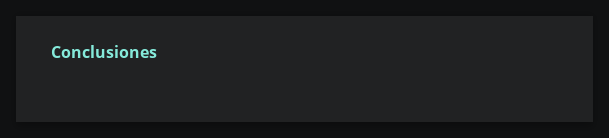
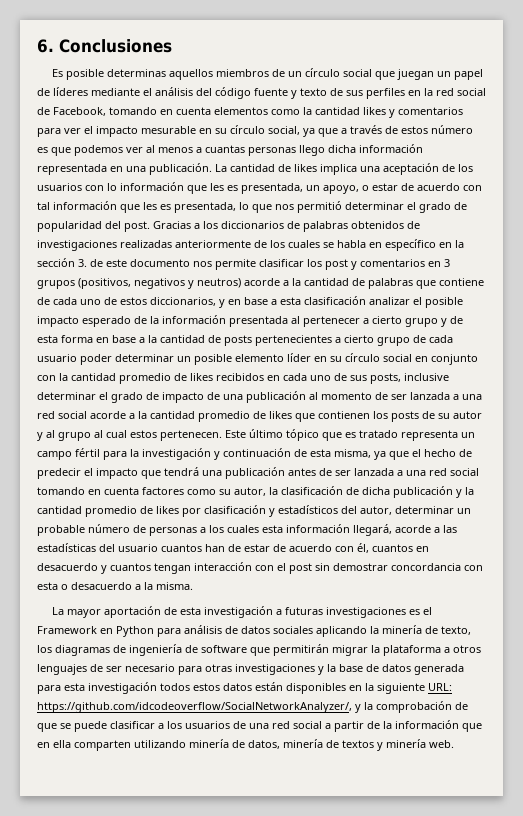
- Conclusiones
+ 6. Conclusiones
+ Es posible determinas aquellos miembros de un círculo social que juegan un papel de líderes mediante el análisis del código fuente y texto de sus perfiles en la red social de Facebook, tomando en cuenta elementos como la cantidad likes y comentarios para ver el impacto mesurable en su círculo social, ya que a través de estos número es que podemos ver al menos a cuantas personas llego dicha información representada en una publicación. La cantidad de likes implica una aceptación de los usuarios con lo información que les es presentada, un apoyo, o estar de acuerdo con tal información que les es presentada, lo que nos permitió determinar el grado de popularidad del post. Gracias a los diccionarios de palabras obtenidos de investigaciones realizadas anteriormente de los cuales se habla en específico en la sección 3. de este documento nos permite clasificar los post y comentarios en 3 grupos (positivos, negativos y neutros) acorde a la cantidad de palabras que contiene de cada uno de estos diccionarios, y en base a esta clasificación analizar el posible impacto esperado de la información presentada al pertenecer a cierto grupo y de esta forma en base a la cantidad de posts pertenecientes a cierto grupo de cada usuario poder determinar un posible elemento líder en su círculo social en conjunto con la cantidad promedio de likes recibidos en cada uno de sus posts, inclusive determinar el grado de impacto de una publicación al momento de ser lanzada a una red social acorde a la cantidad promedio de likes que contienen los posts de su autor y al grupo al cual estos pertenecen. Este último tópico que es tratado representa un campo fértil para la investigación y continuación de esta misma, ya que el hecho de predecir el impacto que tendrá una publicación antes de ser lanzada a una red social tomando en cuenta factores como su autor, la clasificación de dicha publicación y la cantidad promedio de likes por clasificación y estadísticos del autor, determinar un probable número de personas a los cuales esta información llegará, acorde a las estadísticas del usuario cuantos han de estar de acuerdo con él, cuantos en desacuerdo y cuantos tengan interacción con el post sin demostrar concordancia con esta o desacuerdo a la misma.
+ La mayor aportación de esta investigación a futuras investigaciones es el Framework en Python para análisis de datos sociales aplicando la minería de texto, los diagramas de ingeniería de software que permitirán migrar la plataforma a otros lenguajes de ser necesario para otras investigaciones y la base de datos generada para esta investigación todos estos datos están disponibles en la siguiente URL: https://github.com/idcodeoverflow/SocialNetworkAnalyzer/, y la comprobación de que se puede clasificar a los usuarios de una red social a partir de la información que en ella comparten utilizando minería de datos, minería de textos y minería web.

